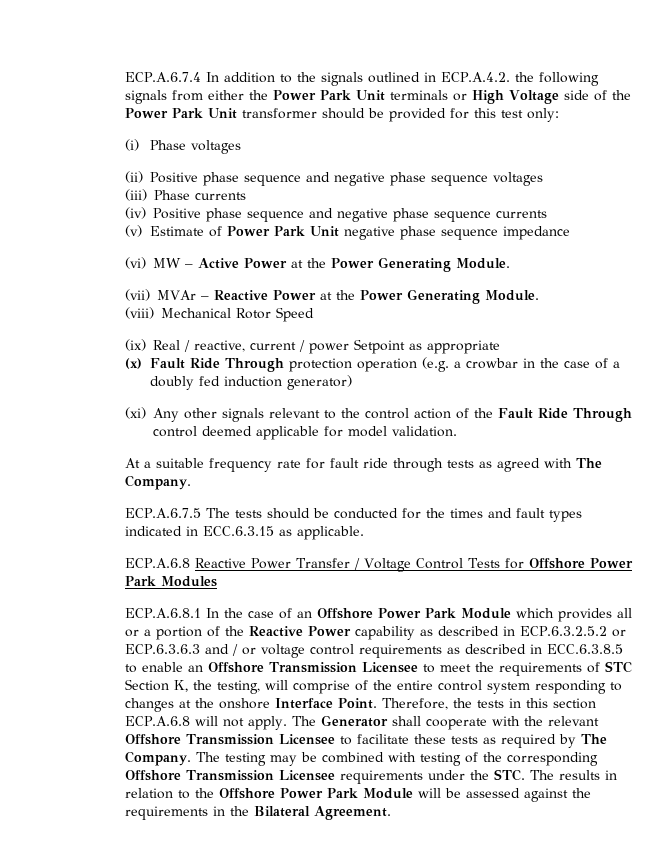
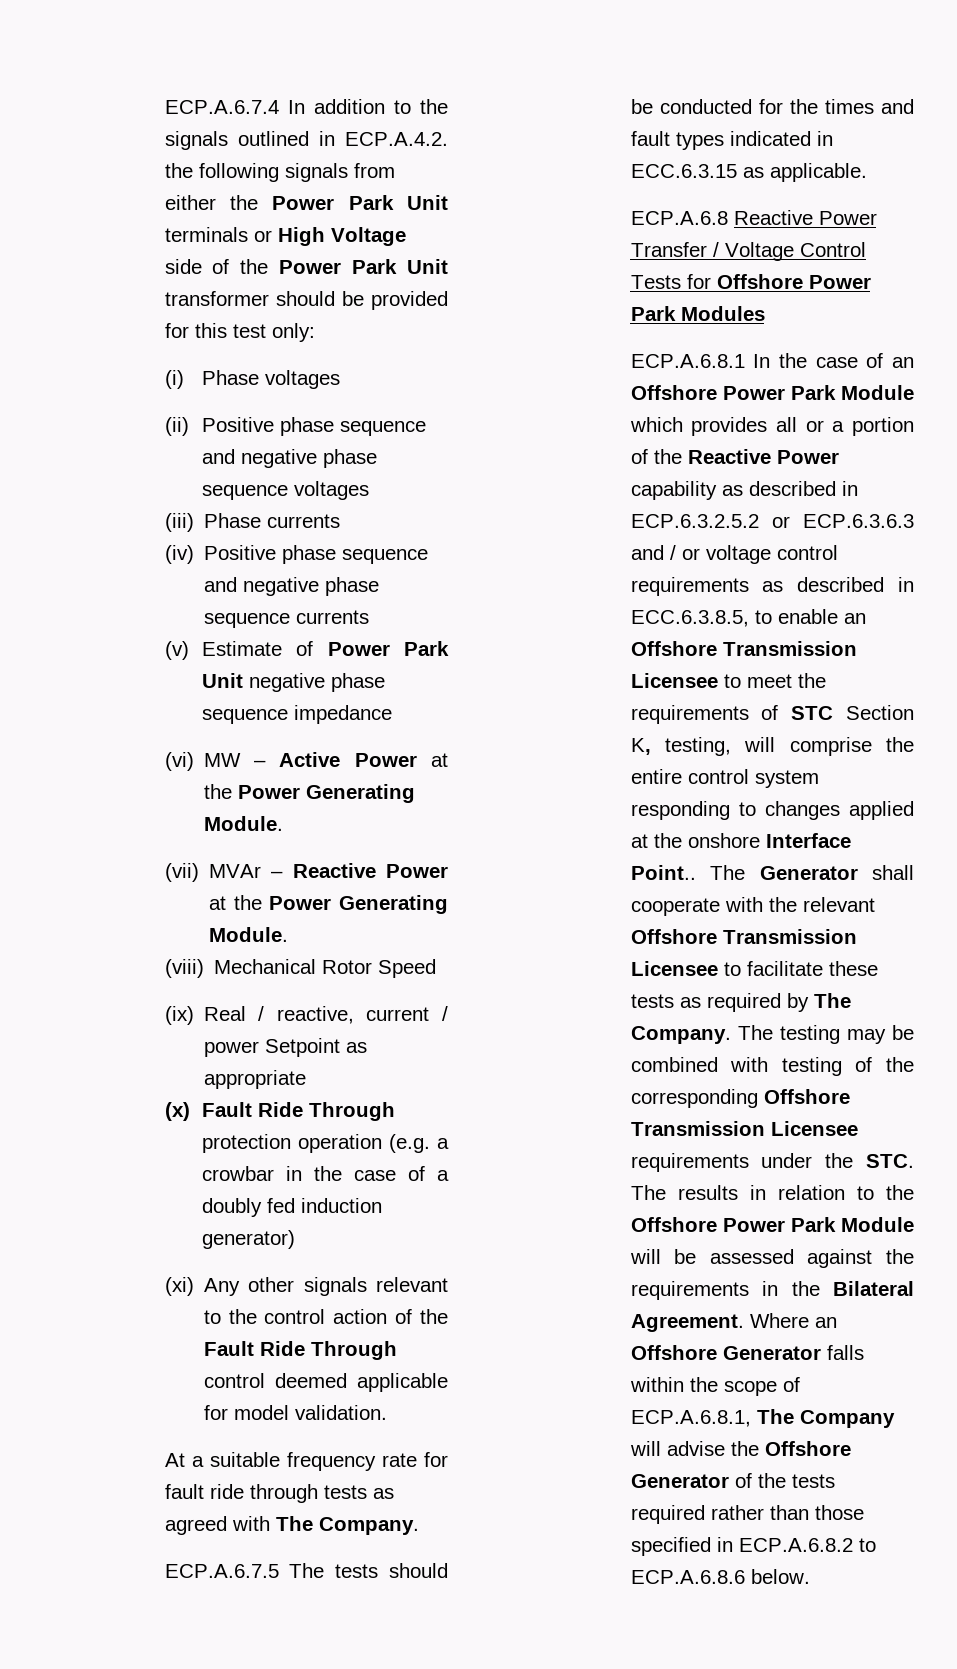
- ECP.A.6.8.1 In the case of an Offshore Power Park Module which provides all or a portion of the Reactive Power capability as described in ECP.6.3.2.5.2 or ECP.6.3.6.3 and / or voltage control requirements as described in ECC.6.3.8.5 to enable an Offshore Transmission Licensee to meet the requirements of STC Section K, the testing, will comprise of the entire control system responding to changes at the onshore Interface Point. Therefore, the tests in this section ECP.A.6.8 will not apply.
+ ECP.A.6.8.1 In the case of an Offshore Power Park Module which provides all or a portion of the Reactive Power capability as described in ECP.6.3.2.5.2 or ECP.6.3.6.3 and / or voltage control requirements as described in ECC.6.3.8.5, to enable an Offshore Transmission Licensee to meet the requirements of STC Section K, testing, will comprise the entire control system responding to changes applied at the onshore Interface Point..
+ Where an Offshore Generator falls within the scope of ECP.A.6.8.1, The Company will advise the Offshore Generator of the tests required rather than those specified in ECP.A.6.8.2 to ECP.A.6.8.6 below.

